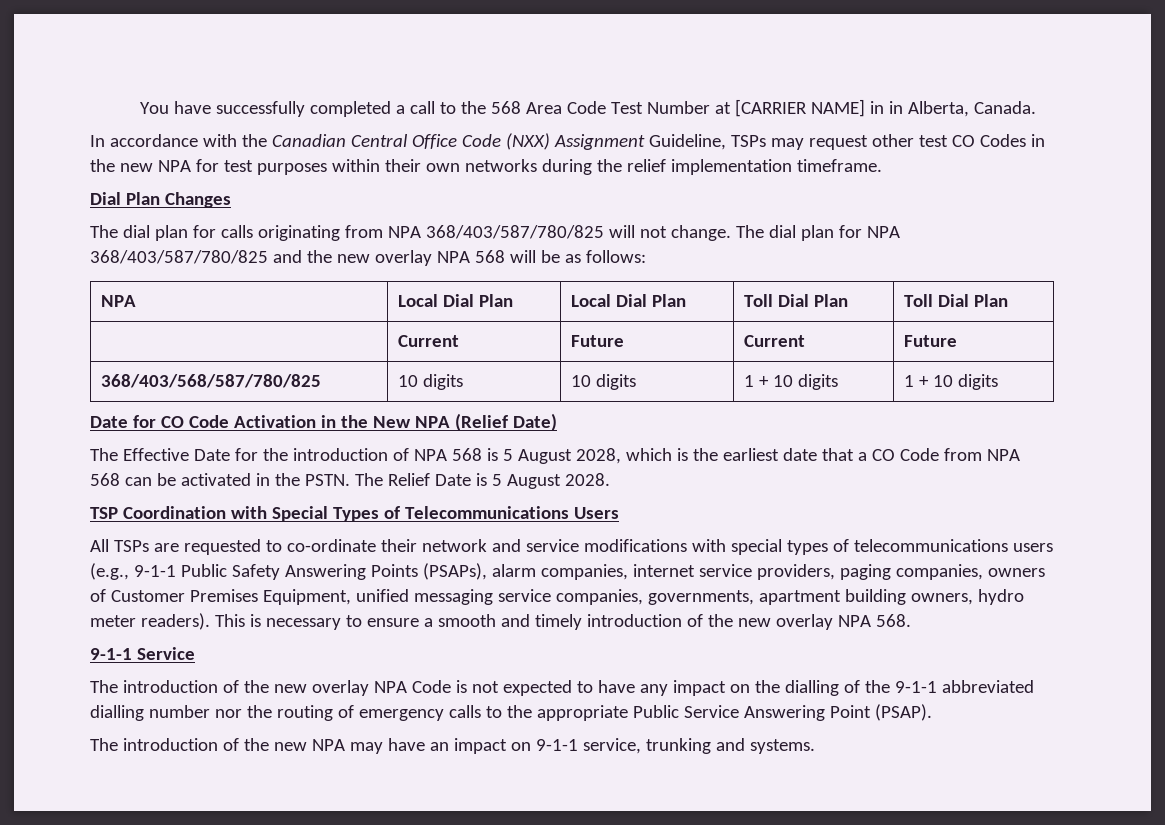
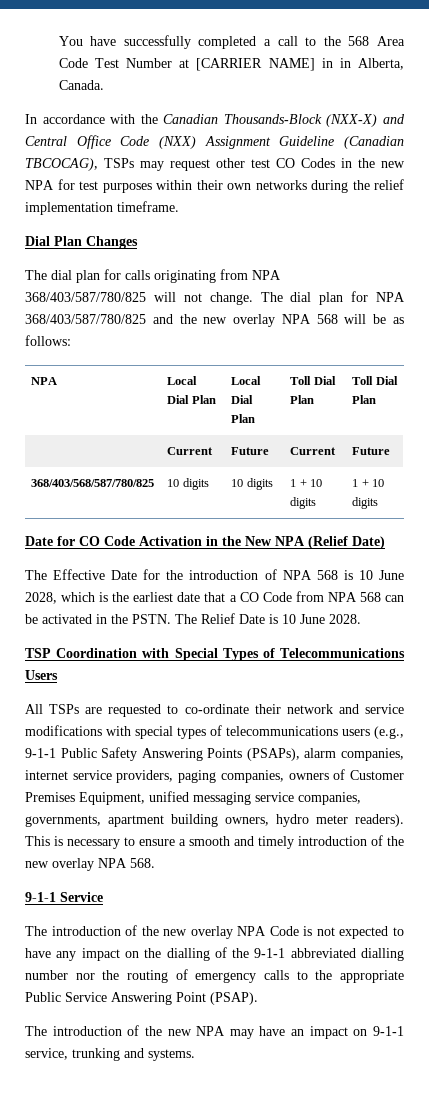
- In accordance with the Canadian Central Office Code (NXX) Assignment Guideline, TSPs may request other test CO Codes in the new NPA for test purposes within their own networks during the relief implementation timeframe.
+ In accordance with the Canadian Thousands-Block (NXX-X) and Central Office Code (NXX) Assignment Guideline (Canadian TBCOCAG), TSPs may request other test CO Codes in the new NPA for test purposes within their own networks during the relief implementation timeframe.
- The Effective Date for the introduction of NPA 568 is 5 August 2028, which is the earliest date that a CO Code from NPA 568 can be activated in the PSTN.
+ The Effective Date for the introduction of NPA 568 is 10 June 2028, which is the earliest date that a CO Code from NPA 568 can be activated in the PSTN.
- The Relief Date is 5 August 2028.
+ The Relief Date is 10 June 2028.

